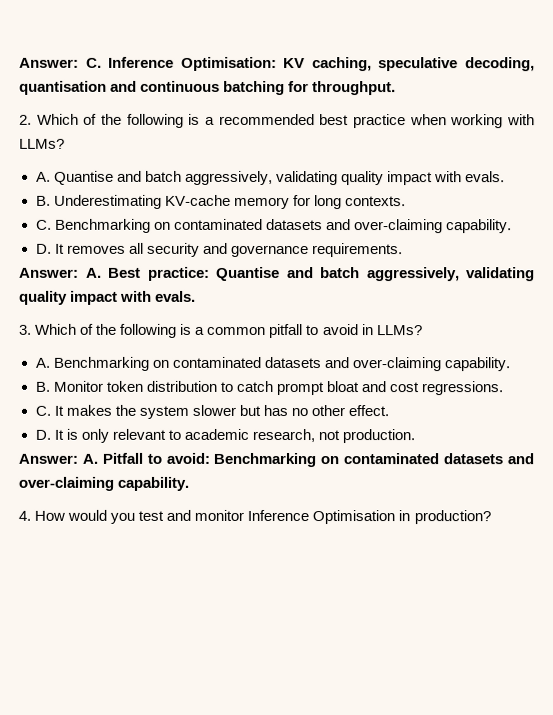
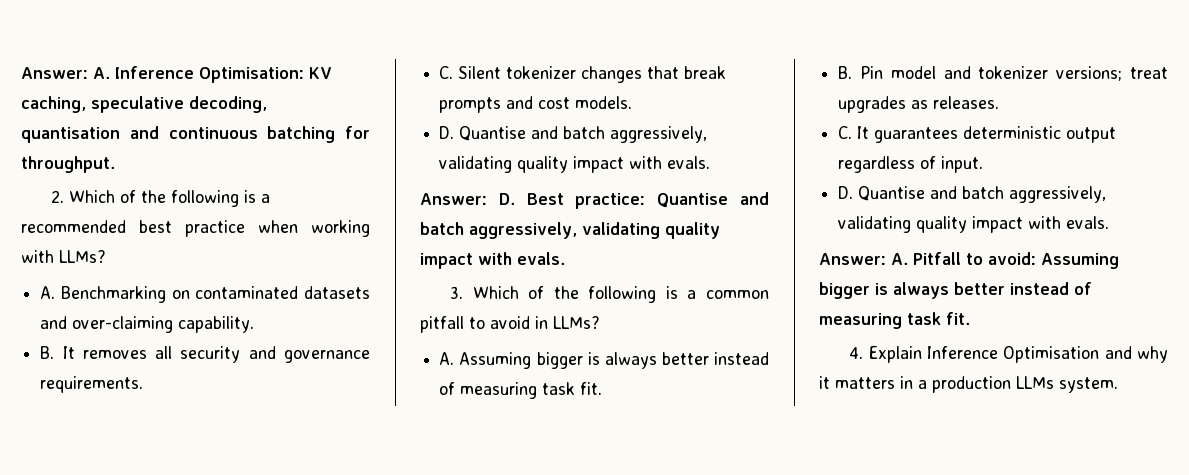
- Answer: C. Inference Optimisation: KV caching, speculative decoding, quantisation and continuous batching for throughput.
+ Answer: A. Inference Optimisation: KV caching, speculative decoding, quantisation and continuous batching for throughput.
- A. Quantise and batch aggressively, validating quality impact with evals.
- B. Underestimating KV-cache memory for long contexts.
- C. Benchmarking on contaminated datasets and over-claiming capability.
- D. It removes all security and governance requirements.
- Answer: A. Best practice: Quantise and batch aggressively, validating quality impact with evals.
+ A. Benchmarking on contaminated datasets and over-claiming capability.
+ B. It removes all security and governance requirements.
+ C. Silent tokenizer changes that break prompts and cost models.
+ D. Quantise and batch aggressively, validating quality impact with evals.
+ Answer: D. Best practice: Quantise and batch aggressively, validating quality impact with evals.
- A. Benchmarking on contaminated datasets and over-claiming capability.
- B. Monitor token distribution to catch prompt bloat and cost regressions.
- C. It makes the system slower but has no other effect.
- D. It is only relevant to academic research, not production.
+ A. Assuming bigger is always better instead of measuring task fit.
+ B. Pin model and tokenizer versions; treat upgrades as releases.
+ C. It guarantees deterministic output regardless of input.
+ D. Quantise and batch aggressively, validating quality impact with evals.
- Answer: A. Pitfall to avoid: Benchmarking on contaminated datasets and over-claiming capability.
- 4. How would you test and monitor Inference Optimisation in production?
+ Answer: A. Pitfall to avoid: Assuming bigger is always better instead of measuring task fit.
+ 4. Explain Inference Optimisation and why it matters in a production LLMs system.

